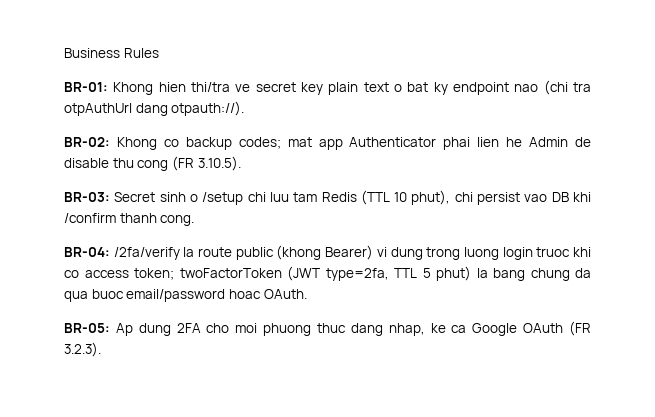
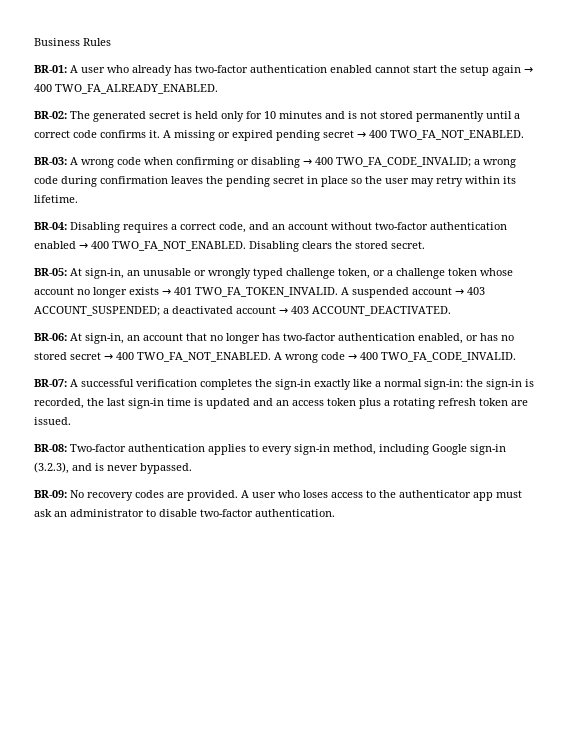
- BR-01: Khong hien thi/tra ve secret key plain text o bat ky endpoint nao (chi tra otpAuthUrl dang otpauth://).
- BR-02: Khong co backup codes; mat app Authenticator phai lien he Admin de disable thu cong (FR 3.10.5).
- BR-03: Secret sinh o /setup chi luu tam Redis (TTL 10 phut), chi persist vao DB khi /confirm thanh cong.
- BR-04: /2fa/verify la route public (khong Bearer) vi dung trong luong login truoc khi co access token; twoFactorToken (JWT type=2fa, TTL 5 phut) la bang chung da qua buoc email/password hoac OAuth.
- BR-05: Ap dung 2FA cho moi phuong thuc dang nhap, ke ca Google OAuth (FR 3.2.3).
+ BR-01: A user who already has two-factor authentication enabled cannot start the setup again → 400 TWO_FA_ALREADY_ENABLED.
+ BR-02: The generated secret is held only for 10 minutes and is not stored permanently until a correct code confirms it. A missing or expired pending secret → 400 TWO_FA_NOT_ENABLED.
+ BR-03: A wrong code when confirming or disabling → 400 TWO_FA_CODE_INVALID; a wrong code during confirmation leaves the pending secret in place so the user may retry within its lifetime.
+ BR-04: Disabling requires a correct code, and an account without two-factor authentication enabled → 400 TWO_FA_NOT_ENABLED. Disabling clears the stored secret.
+ BR-05: At sign-in, an unusable or wrongly typed challenge token, or a challenge token whose account no longer exists → 401 TWO_FA_TOKEN_INVALID. A suspended account → 403 ACCOUNT_SUSPENDED; a deactivated account → 403 ACCOUNT_DEACTIVATED.
+ BR-06: At sign-in, an account that no longer has two-factor authentication enabled, or has no stored secret → 400 TWO_FA_NOT_ENABLED. A wrong code → 400 TWO_FA_CODE_INVALID.
+ BR-07: A successful verification completes the sign-in exactly like a normal sign-in: the sign-in is recorded, the last sign-in time is updated and an access token plus a rotating refresh token are issued.
+ BR-08: Two-factor authentication applies to every sign-in method, including Google sign-in (3.2.3), and is never bypassed.
+ BR-09: No recovery codes are provided. A user who loses access to the authenticator app must ask an administrator to disable two-factor authentication.

